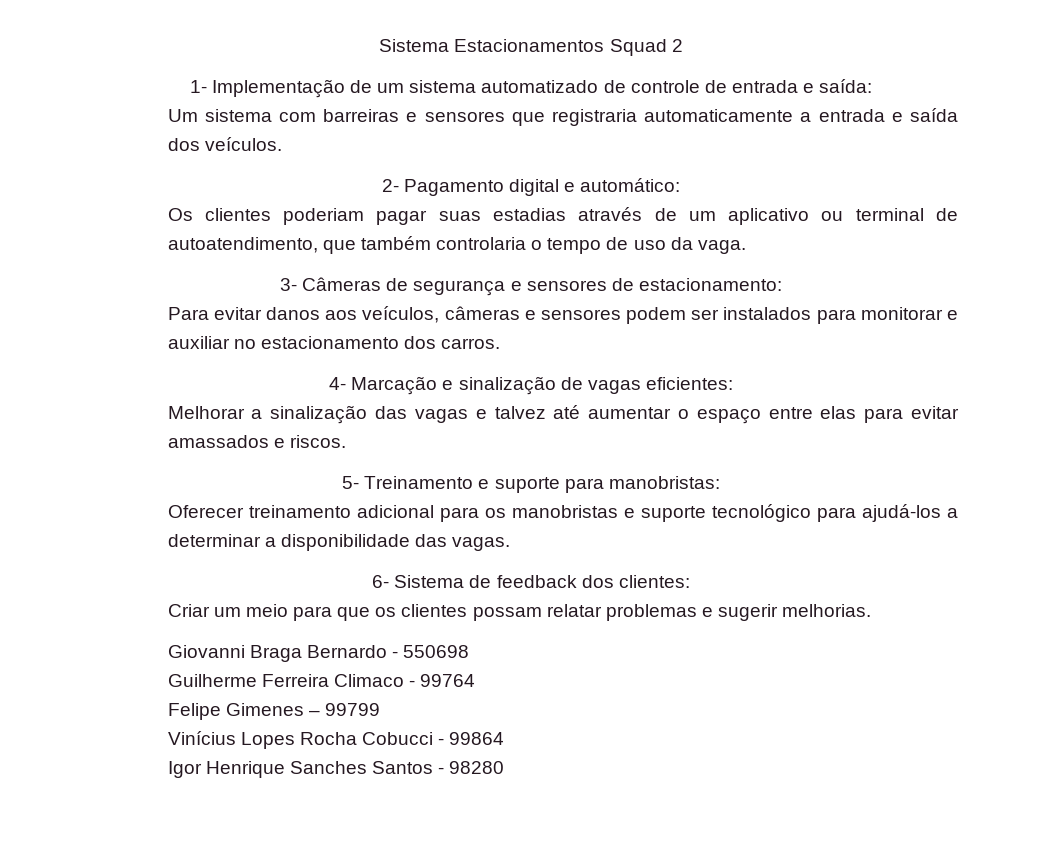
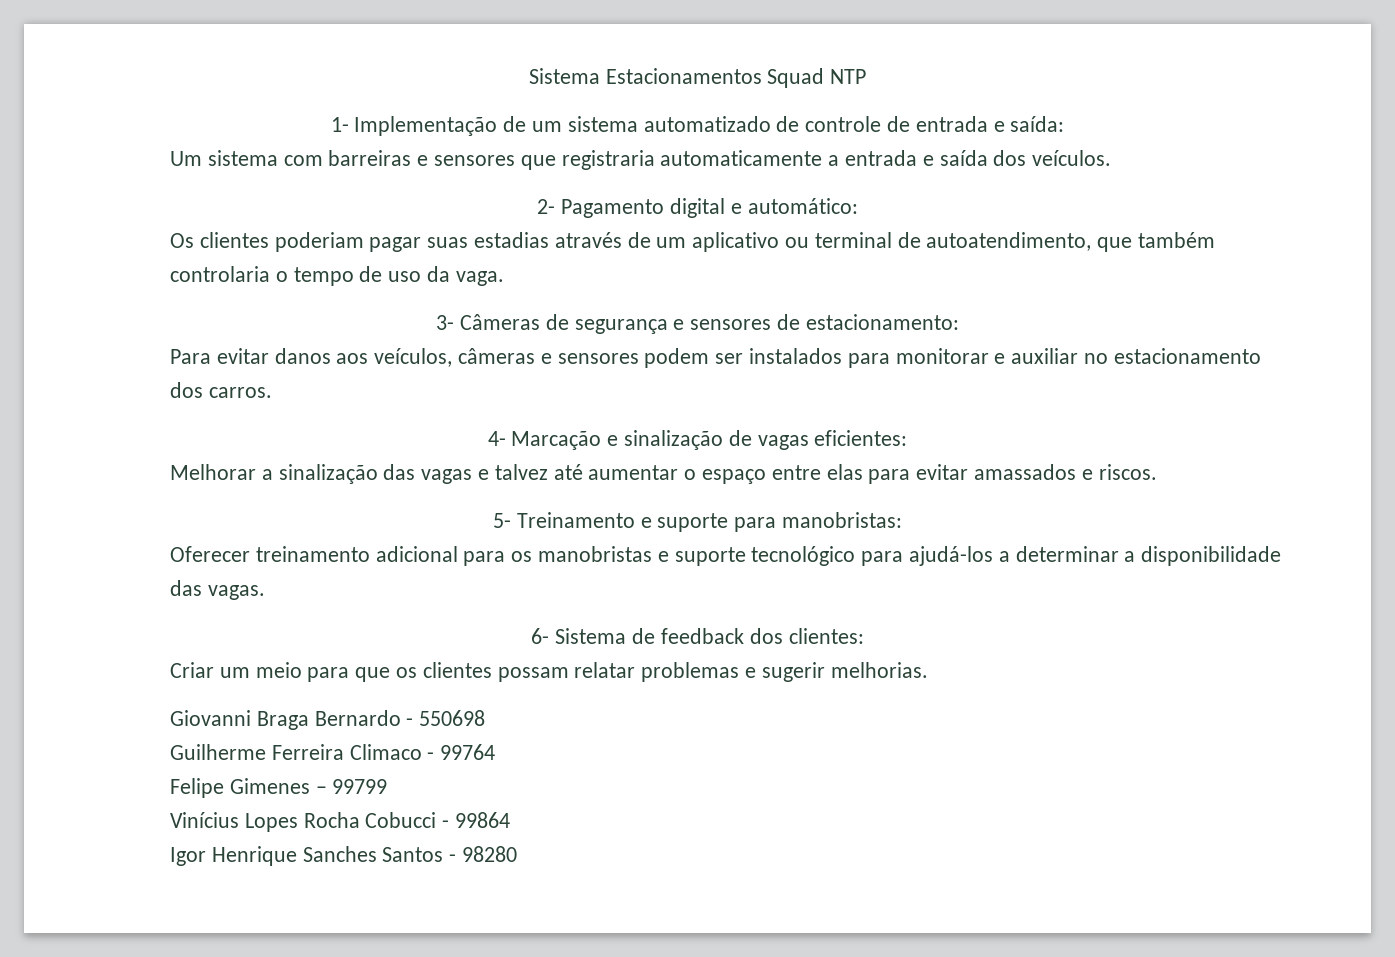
- Sistema Estacionamentos Squad 2
+ Sistema Estacionamentos Squad NTP

